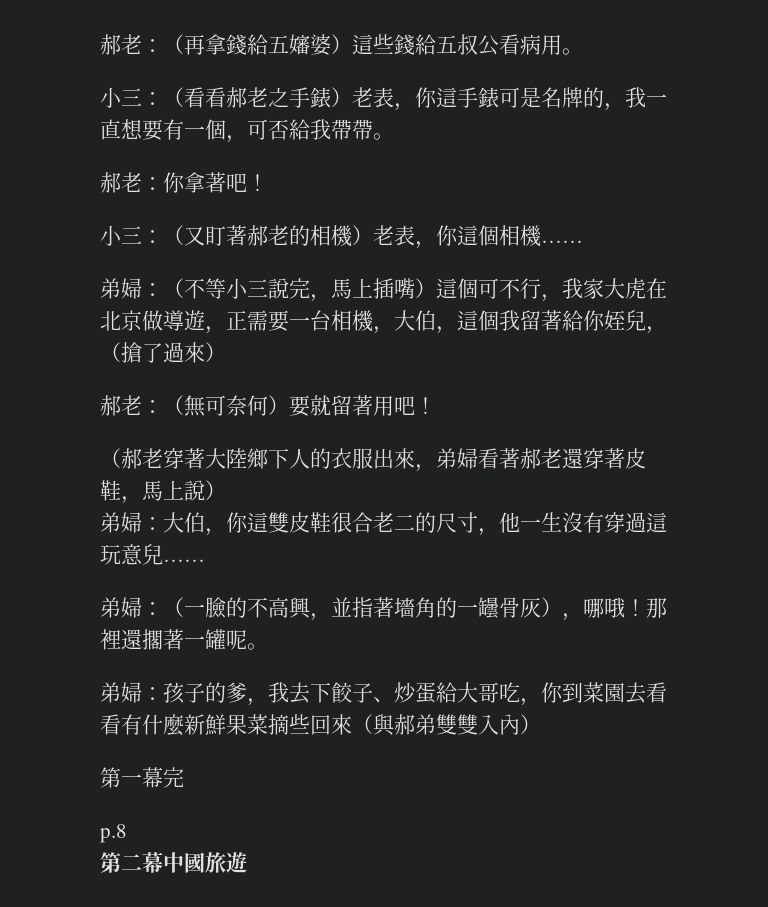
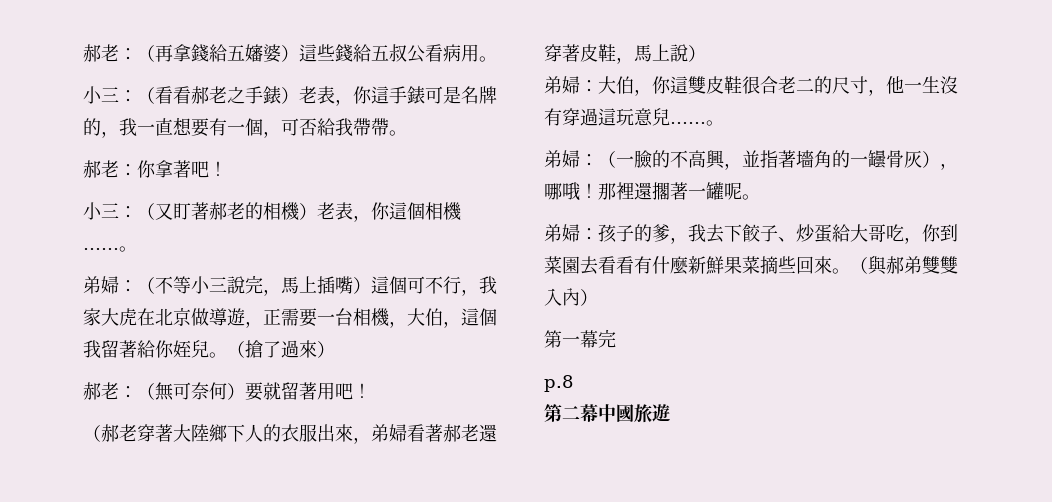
- 小三：（又盯著郝老的相機）老表，你這個相機……
+ 小三：（又盯著郝老的相機）老表，你這個相機……。
- 弟婦：（不等小三說完，馬上插嘴）這個可不行，我家大虎在北京做導遊，正需要一台相機，大伯，這個我留著給你姪兒，（搶了過來）
+ 弟婦：（不等小三說完，馬上插嘴）這個可不行，我家大虎在北京做導遊，正需要一台相機，大伯，這個我留著給你姪兒。（搶了過來）
- 弟婦：大伯，你這雙皮鞋很合老二的尺寸，他一生沒有穿過這玩意兒……
+ 弟婦：大伯，你這雙皮鞋很合老二的尺寸，他一生沒有穿過這玩意兒……。
- 弟婦：孩子的爹，我去下餃子、炒蛋給大哥吃，你到菜園去看看有什麼新鮮果菜摘些回來（與郝弟雙雙入內）
+ 弟婦：孩子的爹，我去下餃子、炒蛋給大哥吃，你到菜園去看看有什麼新鮮果菜摘些回來。（與郝弟雙雙入內）

